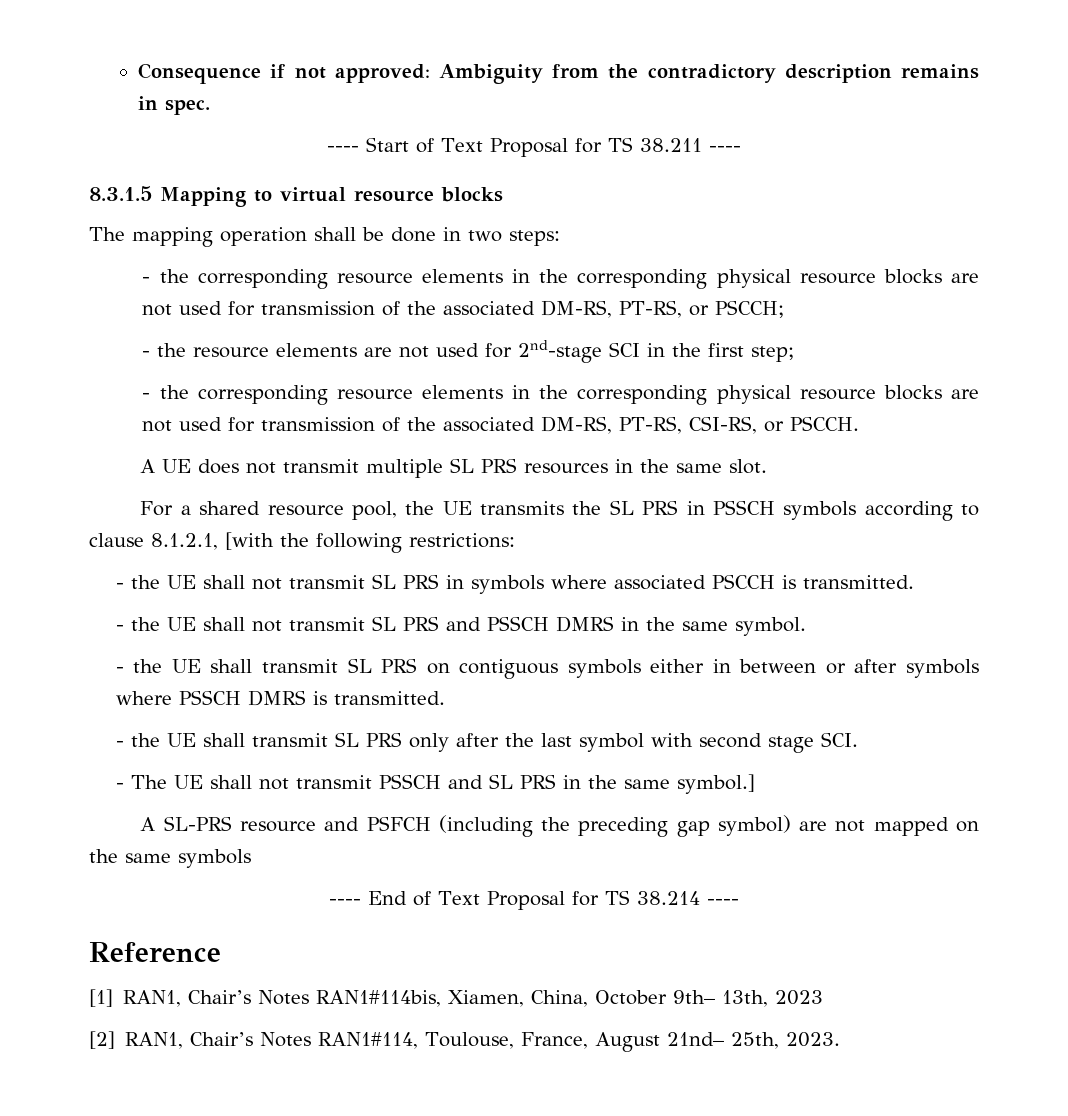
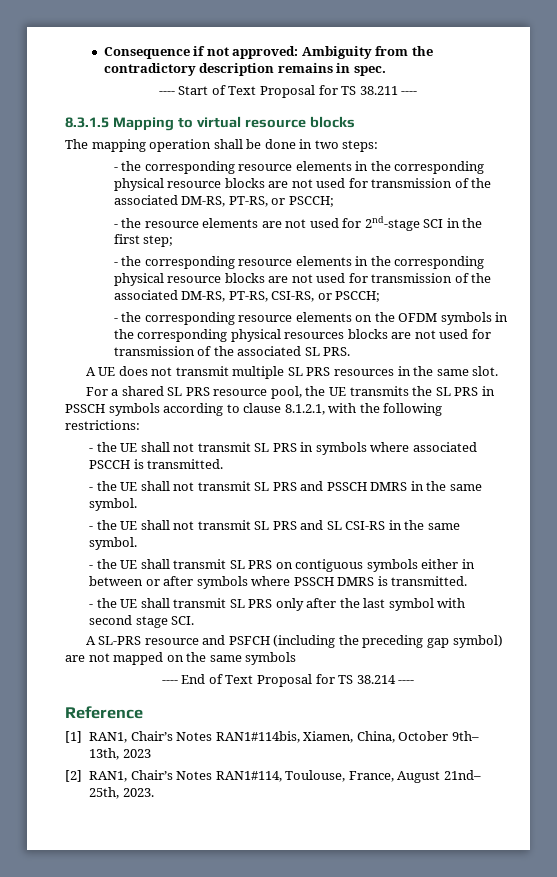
- - the corresponding resource elements in the corresponding physical resource blocks are not used for transmission of the associated DM-RS, PT-RS, CSI-RS, or PSCCH.
+ - the corresponding resource elements in the corresponding physical resource blocks are not used for transmission of the associated DM-RS, PT-RS, CSI-RS, or PSCCH;
+ - the corresponding resource elements on the OFDM symbols in the corresponding physical resources blocks are not used for transmission of the associated SL PRS.
- For a shared resource pool, the UE transmits the SL PRS in PSSCH symbols according to clause 8.1.2.1, [with the following restrictions:
+ For a shared SL PRS resource pool, the UE transmits the SL PRS in PSSCH symbols according to clause 8.1.2.1, with the following restrictions:
+ - the UE shall not transmit SL PRS and SL CSI-RS in the same symbol.
- - The UE shall not transmit PSSCH and SL PRS in the same symbol.]

